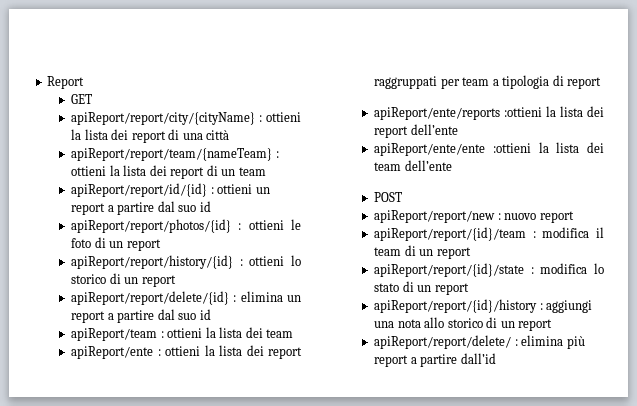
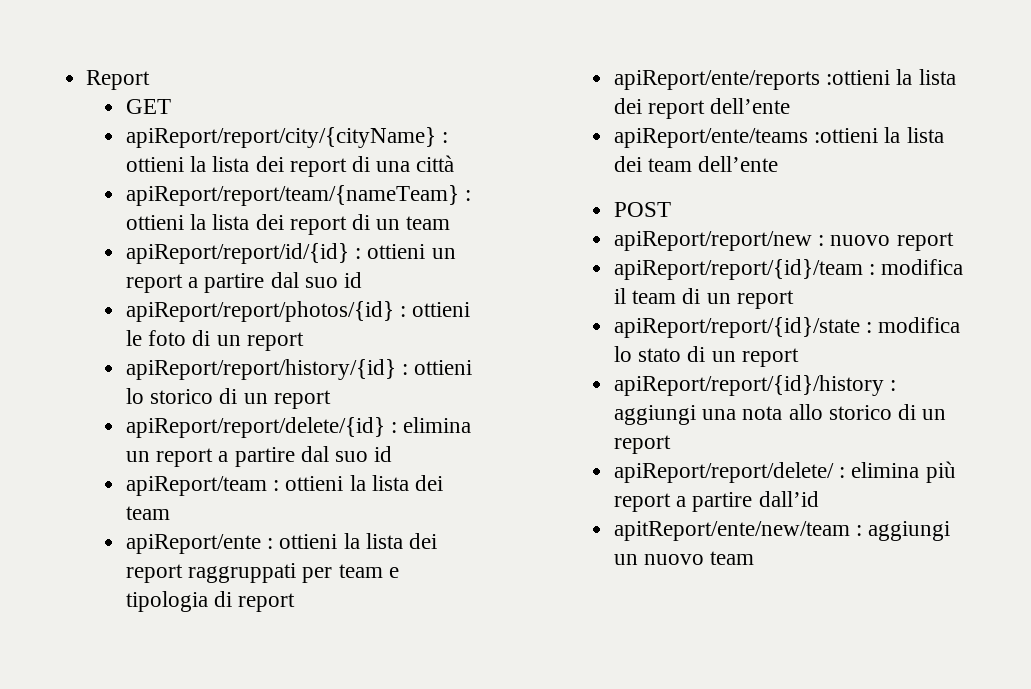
- apiReport/ente : ottieni la lista dei report raggruppati per team a tipologia di report
+ apiReport/ente : ottieni la lista dei report raggruppati per team e tipologia di report
- apiReport/ente/ente :ottieni la lista dei team dell’ente
+ apiReport/ente/teams :ottieni la lista dei team dell’ente
+ apitReport/ente/new/team : aggiungi un nuovo team

